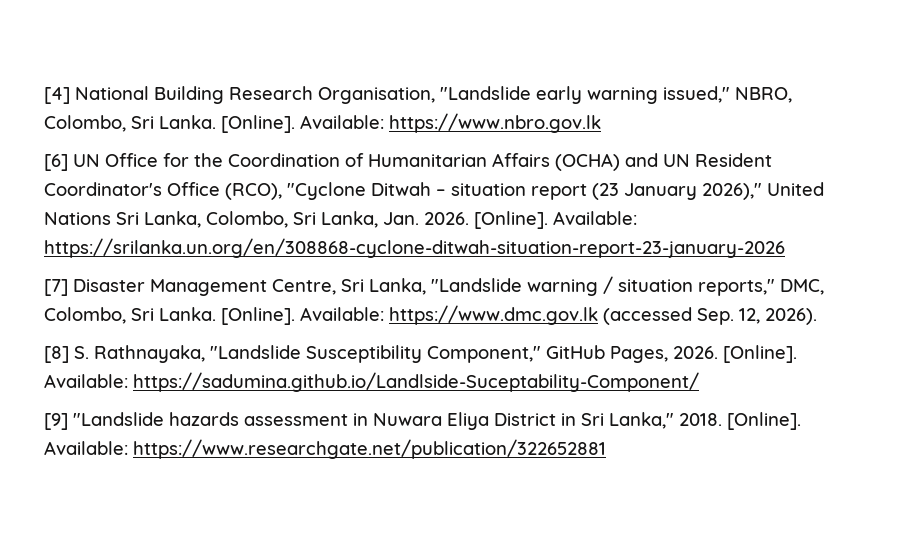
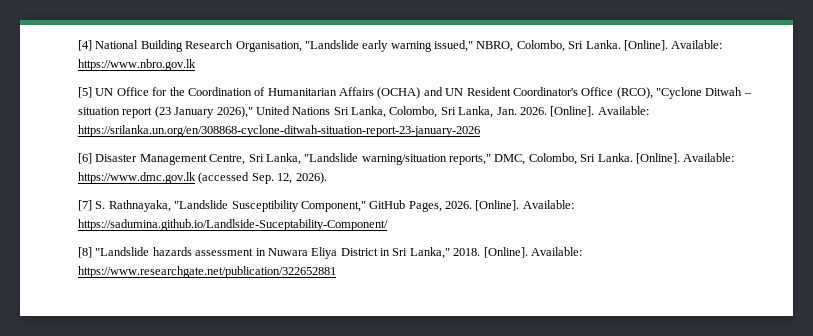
- [6] UN Office for the Coordination of Humanitarian Affairs (OCHA) and UN Resident Coordinator's Office (RCO), "Cyclone Ditwah – situation report (23 January 2026)," United Nations Sri Lanka, Colombo, Sri Lanka, Jan. 2026.
+ [5] UN Office for the Coordination of Humanitarian Affairs (OCHA) and UN Resident Coordinator's Office (RCO), "Cyclone Ditwah – situation report (23 January 2026)," United Nations Sri Lanka, Colombo, Sri Lanka, Jan. 2026.
- [7] Disaster Management Centre, Sri Lanka, "Landslide warning / situation reports," DMC, Colombo, Sri Lanka.
+ [6] Disaster Management Centre, Sri Lanka, "Landslide warning/situation reports," DMC, Colombo, Sri Lanka.
- [8] S. Rathnayaka, "Landslide Susceptibility Component," GitHub Pages, 2026.
+ [7] S. Rathnayaka, "Landslide Susceptibility Component," GitHub Pages, 2026.
- [9] "Landslide hazards assessment in Nuwara Eliya District in Sri Lanka," 2018.
+ [8] "Landslide hazards assessment in Nuwara Eliya District in Sri Lanka," 2018.

